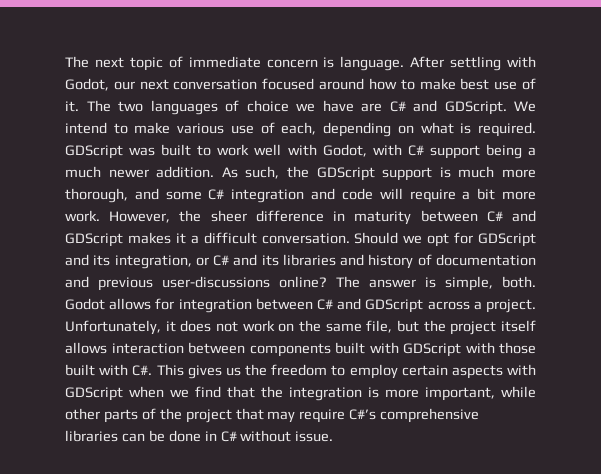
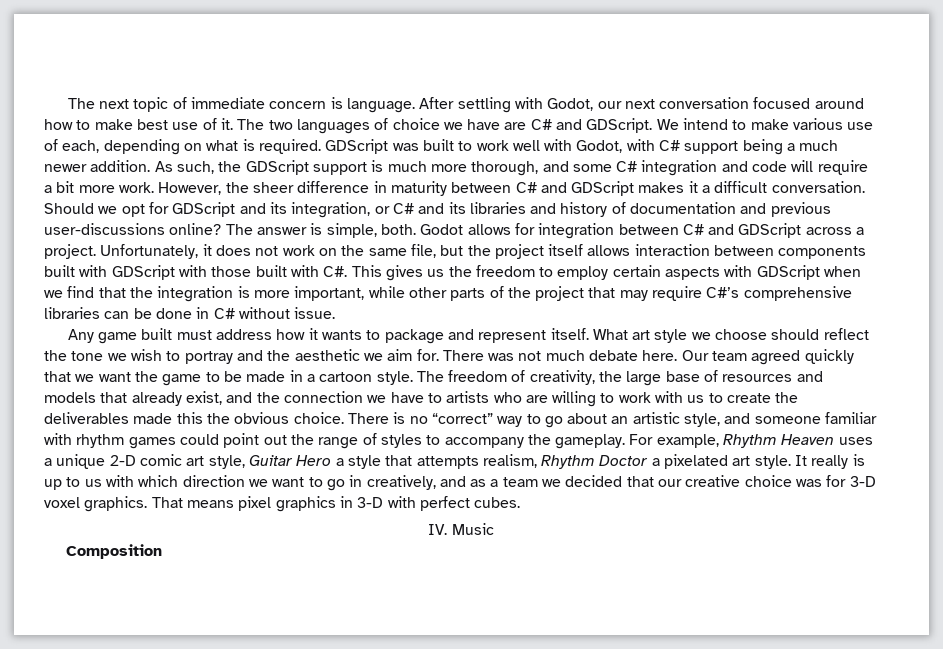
+ Any game built must address how it wants to package and represent itself. What art style we choose should reflect the tone we wish to portray and the aesthetic we aim for. There was not much debate here. Our team agreed quickly that we want the game to be made in a cartoon style. The freedom of creativity, the large base of resources and models that already exist, and the connection we have to artists who are willing to work with us to create the deliverables made this the obvious choice. There is no “correct” way to go about an artistic style, and someone familiar with rhythm games could point out the range of styles to accompany the gameplay. For example, Rhythm Heaven uses a unique 2-D comic art style, Guitar Hero a style that attempts realism, Rhythm Doctor a pixelated art style. It really is up to us with which direction we want to go in creatively, and as a team we decided that our creative choice was for 3-D voxel graphics. That means pixel graphics in 3-D with perfect cubes.
+ IV. Music
+ Composition

